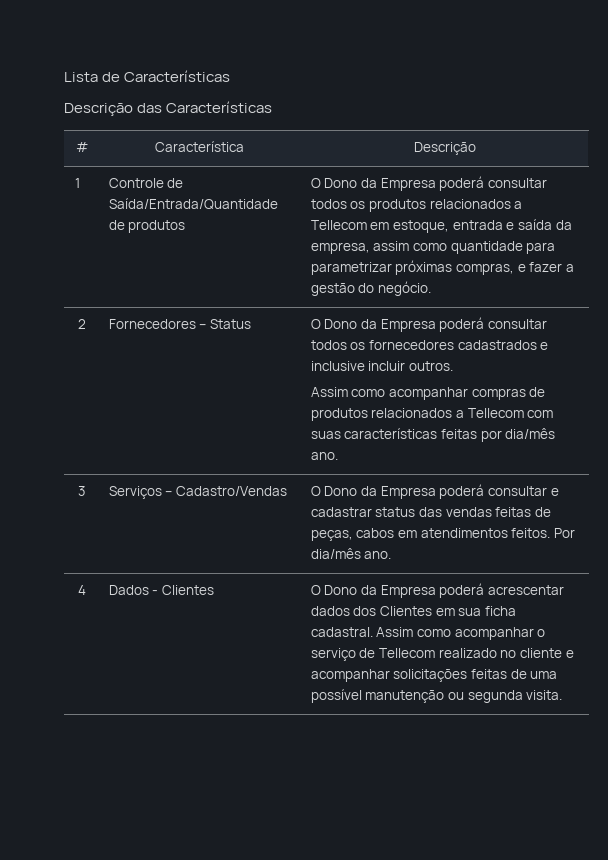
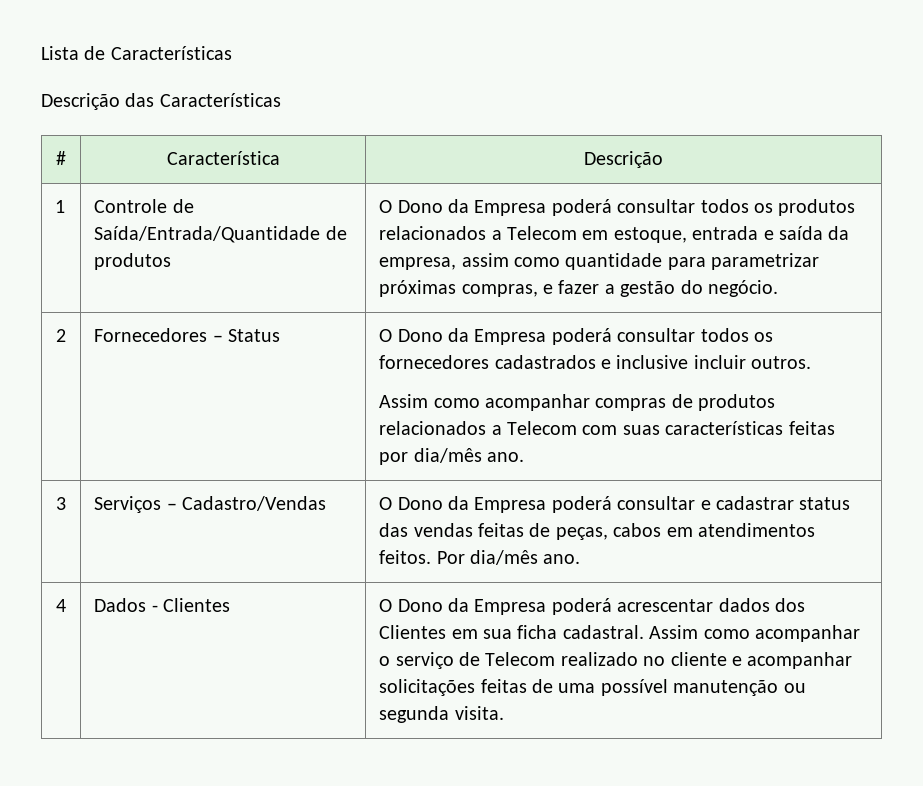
- 1 | Controle de Saída/Entrada/Quantidade de produtos | O Dono da Empresa poderá consultar todos os produtos relacionados a Tellecom em estoque, entrada e saída da empresa, assim como quantidade para parametrizar próximas compras, e fazer a gestão do negócio.
+ 1 | Controle de Saída/Entrada/Quantidade de produtos | O Dono da Empresa poderá consultar todos os produtos relacionados a Telecom em estoque, entrada e saída da empresa, assim como quantidade para parametrizar próximas compras, e fazer a gestão do negócio.
  2 | Fornecedores – Status | O Dono da Empresa poderá consultar todos os fornecedores cadastrados e inclusive incluir outros.
- Assim como acompanhar compras de produtos relacionados a Tellecom com suas características feitas por dia/mês ano.
+ Assim como acompanhar compras de produtos relacionados a Telecom com suas características feitas por dia/mês ano.
- 4 | Dados - Clientes | O Dono da Empresa poderá acrescentar dados dos Clientes em sua ficha cadastral. Assim como acompanhar o serviço de Tellecom realizado no cliente e acompanhar solicitações feitas de uma possível manutenção ou segunda visita.
+ 4 | Dados - Clientes | O Dono da Empresa poderá acrescentar dados dos Clientes em sua ficha cadastral. Assim como acompanhar o serviço de Telecom realizado no cliente e acompanhar solicitações feitas de uma possível manutenção ou segunda visita.

